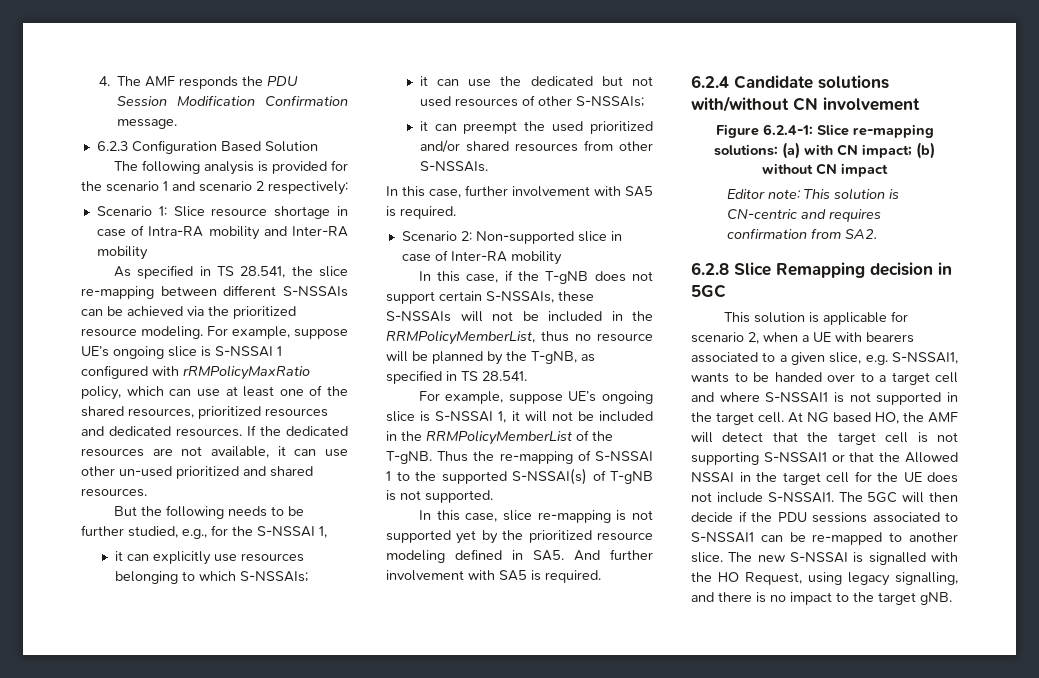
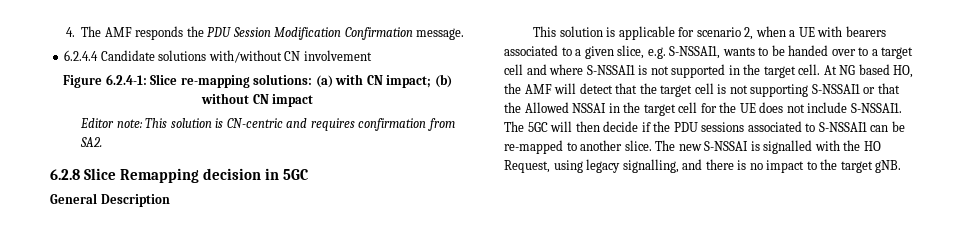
- 6.2.3 Configuration Based Solution
- The following analysis is provided for the scenario 1 and scenario 2 respectively:
- Scenario 1: Slice resource shortage in case of Intra-RA mobility and Inter-RA mobility
- As specified in TS 28.541, the slice re-mapping between different S-NSSAIs can be achieved via the prioritized resource modeling. For example, suppose UE’s ongoing slice is S-NSSAI 1 configured with rRMPolicyMaxRatio policy, which can use at least one of the shared resources, prioritized resources and dedicated resources. If the dedicated resources are not available, it can use other un-used prioritized and shared resources.
- But the following needs to be further studied, e.g., for the S-NSSAI 1,
- it can explicitly use resources belonging to which S-NSSAIs;
- it can use the dedicated but not used resources of other S-NSSAIs;
- it can preempt the used prioritized and/or shared resources from other S-NSSAIs.
- In this case, further involvement with SA5 is required.
- Scenario 2: Non-supported slice in case of Inter-RA mobility
- In this case, if the T-gNB does not support certain S-NSSAIs, these S-NSSAIs will not be included in the RRMPolicyMemberList, thus no resource will be planned by the T-gNB, as specified in TS 28.541.
- For example, suppose UE’s ongoing slice is S-NSSAI 1, it will not be included in the RRMPolicyMemberList of the T-gNB. Thus the re-mapping of S-NSSAI 1 to the supported S-NSSAI(s) of T-gNB is not supported.
- In this case, slice re-mapping is not supported yet by the prioritized resource modeling defined in SA5. And further involvement with SA5 is required.
- 6.2.4 Candidate solutions with/without CN involvement
+ 6.2.4.4 Candidate solutions with/without CN involvement
+ General Description

